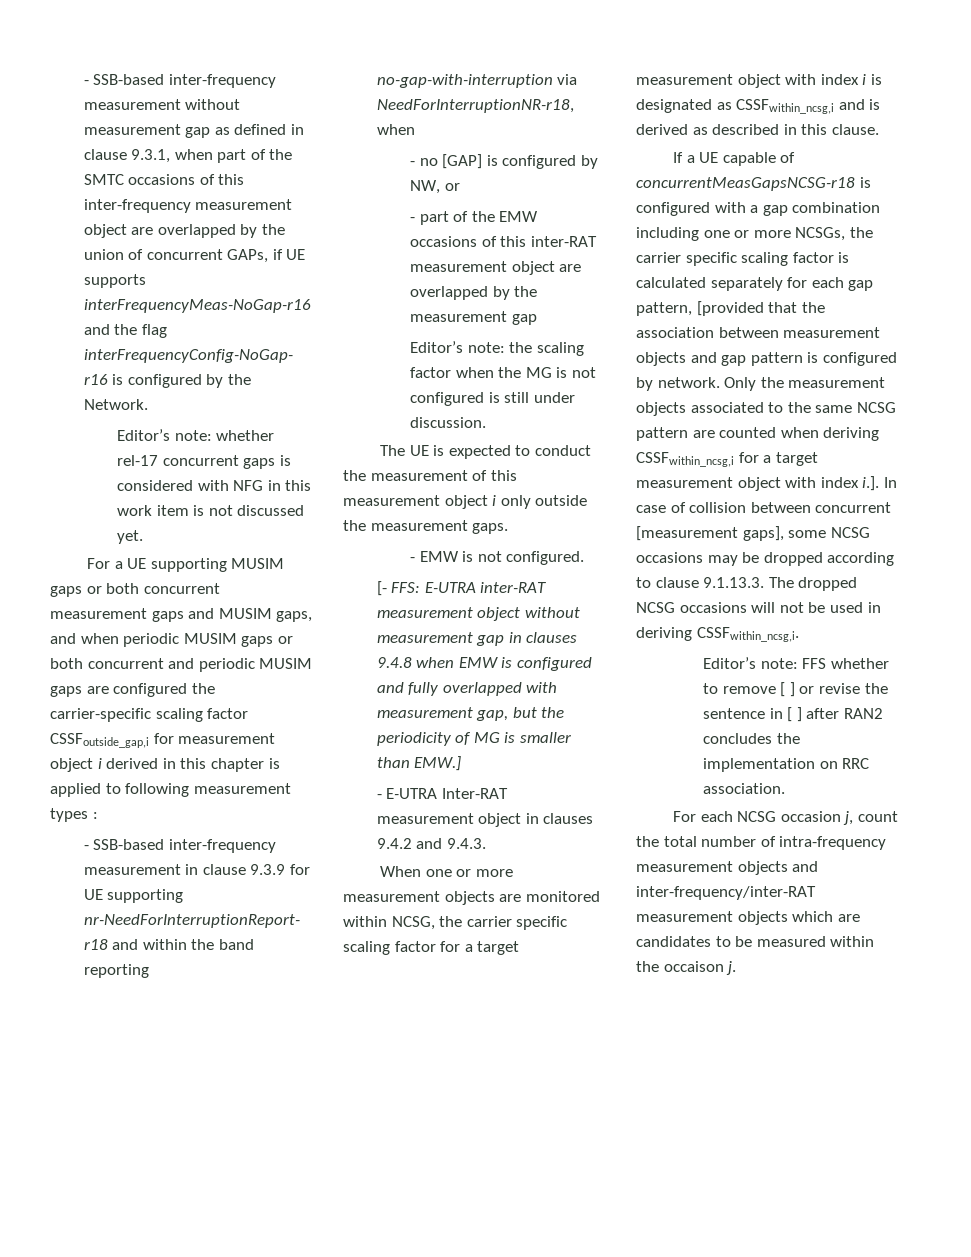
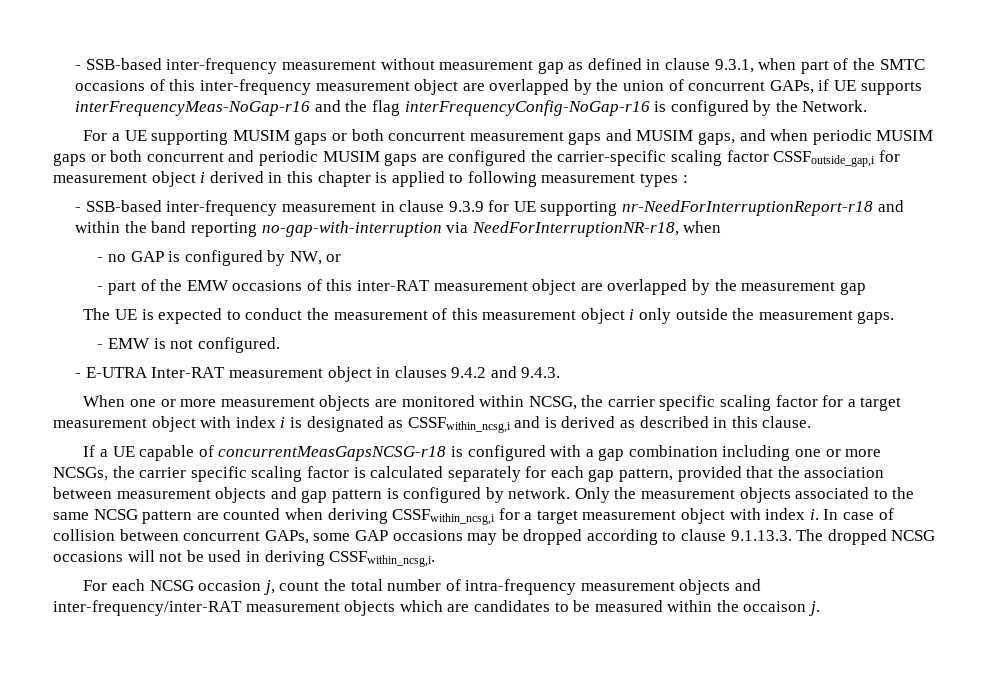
- Editor’s note: whether rel-17 concurrent gaps is considered with NFG in this work item is not discussed yet.
- - no [GAP] is configured by NW, or
+ - no GAP is configured by NW, or
- Editor’s note: the scaling factor when the MG is not configured is still under discussion.
- [- FFS: E-UTRA inter-RAT measurement object without measurement gap in clauses 9.4.8 when EMW is configured and fully overlapped with measurement gap, but the periodicity of MG is smaller than EMW.]
- If a UE capable of concurrentMeasGapsNCSG-r18 is configured with a gap combination including one or more NCSGs, the carrier specific scaling factor is calculated separately for each gap pattern, [provided that the association between measurement objects and gap pattern is configured by network.
+ If a UE capable of concurrentMeasGapsNCSG-r18 is configured with a gap combination including one or more NCSGs, the carrier specific scaling factor is calculated separately for each gap pattern, provided that the association between measurement objects and gap pattern is configured by network.
- Only the measurement objects associated to the same NCSG pattern are counted when deriving CSSFwithin_ncsg,i for a target measurement object with index i.]. In case of collision between concurrent [measurement gaps], some NCSG occasions may be dropped according to clause 9.1.13.3. The dropped NCSG occasions will not be used in deriving CSSFwithin_ncsg,i.
+ Only the measurement objects associated to the same NCSG pattern are counted when deriving CSSFwithin_ncsg,i for a target measurement object with index i. In case of collision between concurrent GAPs, some GAP occasions may be dropped according to clause 9.1.13.3. The dropped NCSG occasions will not be used in deriving CSSFwithin_ncsg,i.
- Editor’s note: FFS whether to remove [ ] or revise the sentence in [ ] after RAN2 concludes the implementation on RRC association.

